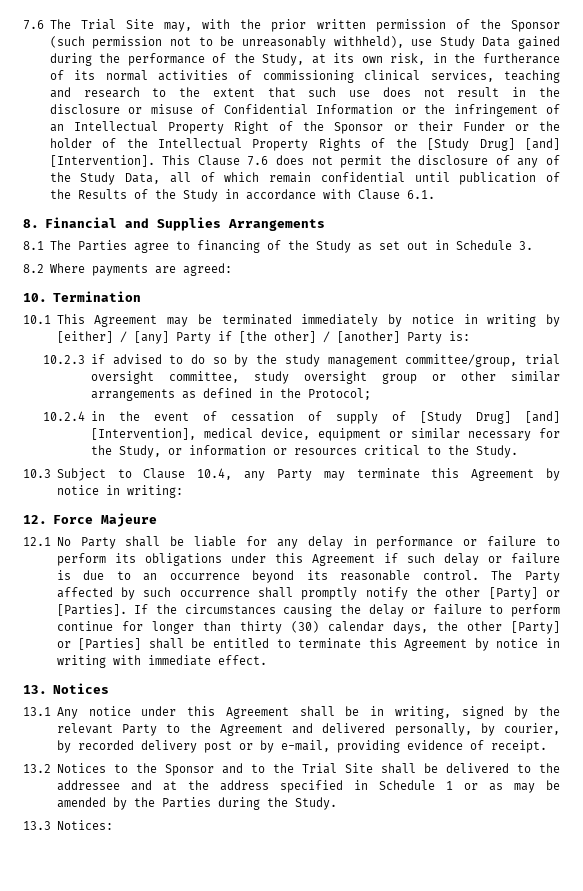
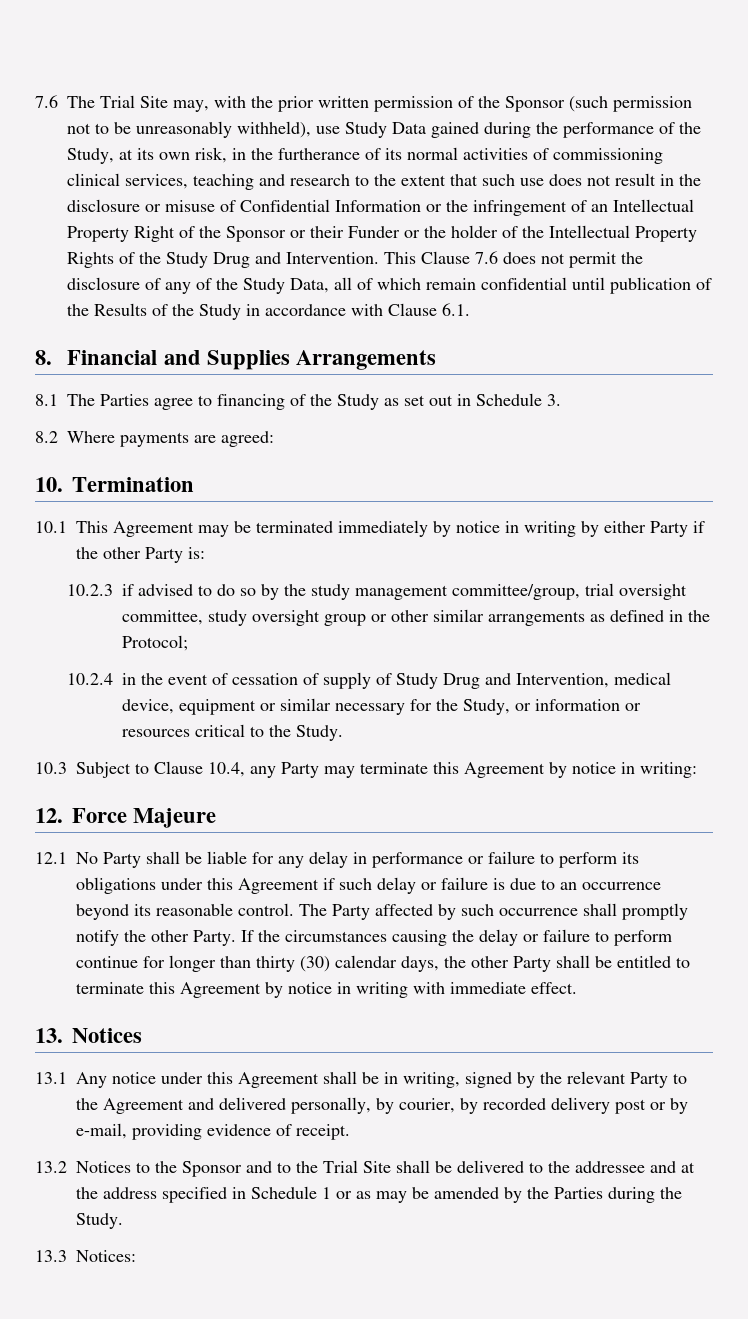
- 7.6 The Trial Site may, with the prior written permission of the Sponsor (such permission not to be unreasonably withheld), use Study Data gained during the performance of the Study, at its own risk, in the furtherance of its normal activities of commissioning clinical services, teaching and research to the extent that such use does not result in the disclosure or misuse of Confidential Information or the infringement of an Intellectual Property Right of the Sponsor or their Funder or the holder of the Intellectual Property Rights of the [Study Drug] [and] [Intervention].
+ 7.6 The Trial Site may, with the prior written permission of the Sponsor (such permission not to be unreasonably withheld), use Study Data gained during the performance of the Study, at its own risk, in the furtherance of its normal activities of commissioning clinical services, teaching and research to the extent that such use does not result in the disclosure or misuse of Confidential Information or the infringement of an Intellectual Property Right of the Sponsor or their Funder or the holder of the Intellectual Property Rights of the Study Drug and Intervention.
- 10.1 This Agreement may be terminated immediately by notice in writing by [either] / [any] Party if [the other] / [another] Party is:
+ 10.1 This Agreement may be terminated immediately by notice in writing by either Party if the other Party is:
- 10.2.4 in the event of cessation of supply of [Study Drug] [and] [Intervention], medical device, equipment or similar necessary for the Study, or information or resources critical to the Study.
+ 10.2.4 in the event of cessation of supply of Study Drug and Intervention, medical device, equipment or similar necessary for the Study, or information or resources critical to the Study.
- The Party affected by such occurrence shall promptly notify the other [Party] or [Parties].
+ The Party affected by such occurrence shall promptly notify the other Party.
- If the circumstances causing the delay or failure to perform continue for longer than thirty (30) calendar days, the other [Party] or [Parties] shall be entitled to terminate this Agreement by notice in writing with immediate effect.
+ If the circumstances causing the delay or failure to perform continue for longer than thirty (30) calendar days, the other Party shall be entitled to terminate this Agreement by notice in writing with immediate effect.

